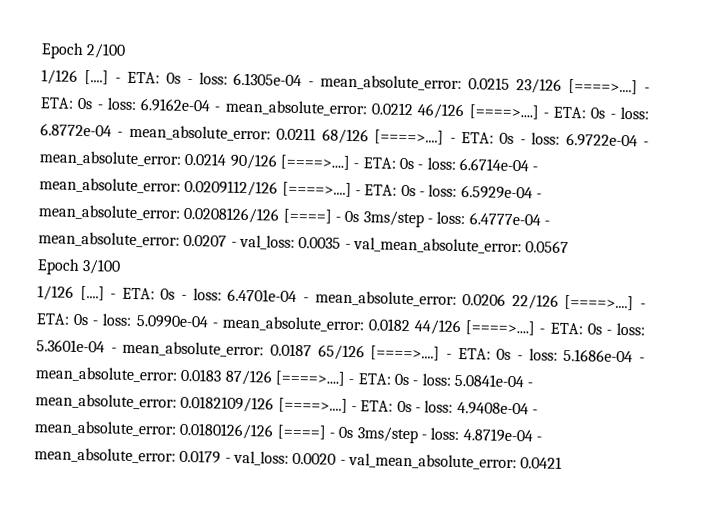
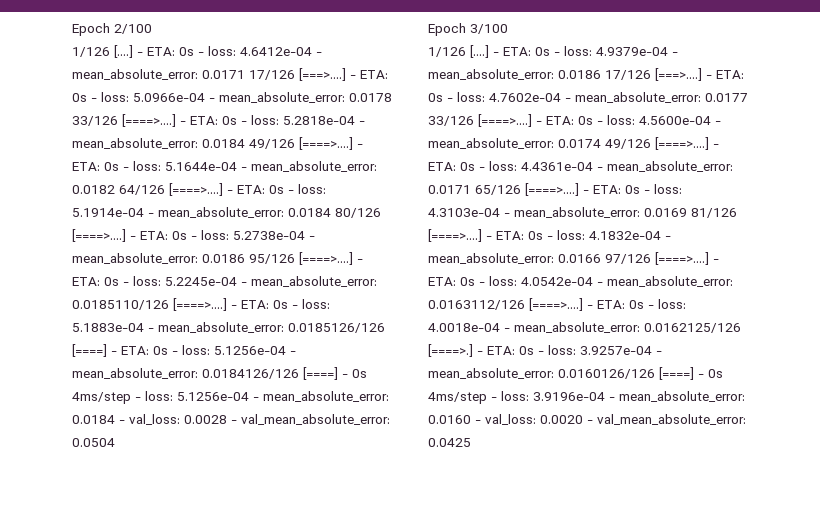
- - ETA: 0s - loss: 6.1305e-04 - mean_absolute_error: 0.0215 23/126 [====>....] - ETA: 0s - loss: 6.9162e-04 - mean_absolute_error: 0.0212 46/126 [====>....] - ETA: 0s - loss: 6.8772e-04 - mean_absolute_error: 0.0211 68/126 [====>....] - ETA: 0s - loss: 6.9722e-04 - mean_absolute_error: 0.0214 90/126 [====>....] - ETA: 0s - loss: 6.6714e-04 - mean_absolute_error: 0.0209112/126 [====>....] - ETA: 0s - loss: 6.5929e-04 - mean_absolute_error: 0.0208126/126 [====] - 0s 3ms/step - loss: 6.4777e-04 - mean_absolute_error: 0.0207 - val_loss: 0.0035 - val_mean_absolute_error: 0.0567
+ - ETA: 0s - loss: 4.6412e-04 - mean_absolute_error: 0.0171 17/126 [===>....] - ETA: 0s - loss: 5.0966e-04 - mean_absolute_error: 0.0178 33/126 [====>....] - ETA: 0s - loss: 5.2818e-04 - mean_absolute_error: 0.0184 49/126 [====>....] - ETA: 0s - loss: 5.1644e-04 - mean_absolute_error: 0.0182 64/126 [====>....] - ETA: 0s - loss: 5.1914e-04 - mean_absolute_error: 0.0184 80/126 [====>....] - ETA: 0s - loss: 5.2738e-04 - mean_absolute_error: 0.0186 95/126 [====>....] - ETA: 0s - loss: 5.2245e-04 - mean_absolute_error: 0.0185110/126 [====>....] - ETA: 0s - loss: 5.1883e-04 - mean_absolute_error: 0.0185126/126 [====] - ETA: 0s - loss: 5.1256e-04 - mean_absolute_error: 0.0184126/126 [====] - 0s 4ms/step - loss: 5.1256e-04 - mean_absolute_error: 0.0184 - val_loss: 0.0028 - val_mean_absolute_error: 0.0504
- - ETA: 0s - loss: 6.4701e-04 - mean_absolute_error: 0.0206 22/126 [====>....] - ETA: 0s - loss: 5.0990e-04 - mean_absolute_error: 0.0182 44/126 [====>....] - ETA: 0s - loss: 5.3601e-04 - mean_absolute_error: 0.0187 65/126 [====>....]
+ - ETA: 0s - loss: 4.9379e-04 - mean_absolute_error: 0.0186 17/126 [===>....] - ETA: 0s - loss: 4.7602e-04 - mean_absolute_error: 0.0177 33/126 [====>....] - ETA: 0s - loss: 4.5600e-04 - mean_absolute_error: 0.0174 49/126 [====>....] - ETA: 0s - loss: 4.4361e-04 - mean_absolute_error: 0.0171 65/126 [====>....]
- - ETA: 0s - loss: 5.1686e-04 - mean_absolute_error: 0.0183 87/126 [====>....] - ETA: 0s - loss: 5.0841e-04 - mean_absolute_error: 0.0182109/126 [====>....] - ETA: 0s - loss: 4.9408e-04 - mean_absolute_error: 0.0180126/126 [====] - 0s 3ms/step - loss: 4.8719e-04 - mean_absolute_error: 0.0179 - val_loss: 0.0020 - val_mean_absolute_error: 0.0421
+ - ETA: 0s - loss: 4.3103e-04 - mean_absolute_error: 0.0169 81/126 [====>....] - ETA: 0s - loss: 4.1832e-04 - mean_absolute_error: 0.0166 97/126 [====>....] - ETA: 0s - loss: 4.0542e-04 - mean_absolute_error: 0.0163112/126 [====>....] - ETA: 0s - loss: 4.0018e-04 - mean_absolute_error: 0.0162125/126 [====>.] - ETA: 0s - loss: 3.9257e-04 - mean_absolute_error: 0.0160126/126 [====] - 0s 4ms/step - loss: 3.9196e-04 - mean_absolute_error: 0.0160 - val_loss: 0.0020 - val_mean_absolute_error: 0.0425

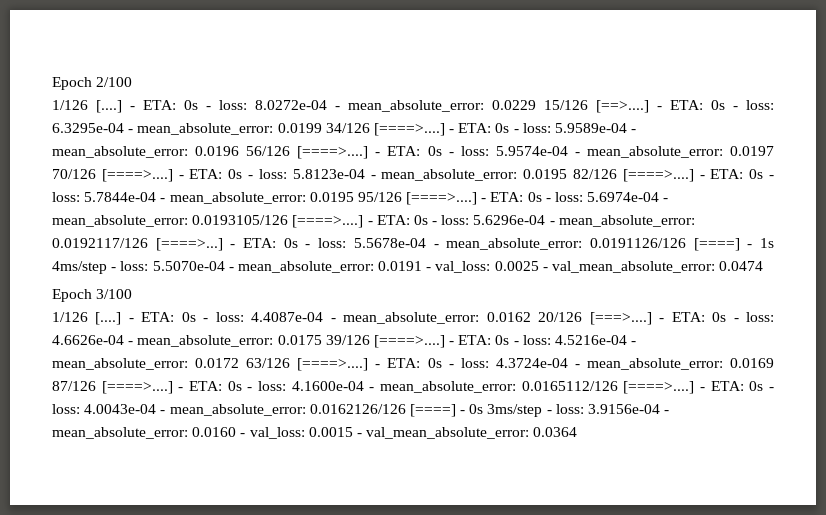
- - ETA: 0s - loss: 4.6412e-04 - mean_absolute_error: 0.0171 17/126 [===>....] - ETA: 0s - loss: 5.0966e-04 - mean_absolute_error: 0.0178 33/126 [====>....] - ETA: 0s - loss: 5.2818e-04 - mean_absolute_error: 0.0184 49/126 [====>....] - ETA: 0s - loss: 5.1644e-04 - mean_absolute_error: 0.0182 64/126 [====>....] - ETA: 0s - loss: 5.1914e-04 - mean_absolute_error: 0.0184 80/126 [====>....] - ETA: 0s - loss: 5.2738e-04 - mean_absolute_error: 0.0186 95/126 [====>....]
+ - ETA: 0s - loss: 8.0272e-04 - mean_absolute_error: 0.0229 15/126 [==>....] - ETA: 0s - loss: 6.3295e-04 - mean_absolute_error: 0.0199 34/126 [====>....] - ETA: 0s - loss: 5.9589e-04 - mean_absolute_error: 0.0196 56/126 [====>....] - ETA: 0s - loss: 5.9574e-04 - mean_absolute_error: 0.0197 70/126 [====>....] - ETA: 0s - loss: 5.8123e-04 - mean_absolute_error: 0.0195 82/126 [====>....] - ETA: 0s - loss: 5.7844e-04 - mean_absolute_error: 0.0195 95/126 [====>....]
- - ETA: 0s - loss: 5.2245e-04 - mean_absolute_error: 0.0185110/126 [====>....] - ETA: 0s - loss: 5.1883e-04 - mean_absolute_error: 0.0185126/126 [====] - ETA: 0s - loss: 5.1256e-04 - mean_absolute_error: 0.0184126/126 [====] - 0s 4ms/step - loss: 5.1256e-04 - mean_absolute_error: 0.0184 - val_loss: 0.0028 - val_mean_absolute_error: 0.0504
+ - ETA: 0s - loss: 5.6974e-04 - mean_absolute_error: 0.0193105/126 [====>....] - ETA: 0s - loss: 5.6296e-04 - mean_absolute_error: 0.0192117/126 [====>...] - ETA: 0s - loss: 5.5678e-04 - mean_absolute_error: 0.0191126/126 [====] - 1s 4ms/step - loss: 5.5070e-04 - mean_absolute_error: 0.0191 - val_loss: 0.0025 - val_mean_absolute_error: 0.0474
- - ETA: 0s - loss: 4.9379e-04 - mean_absolute_error: 0.0186 17/126 [===>....] - ETA: 0s - loss: 4.7602e-04 - mean_absolute_error: 0.0177 33/126 [====>....] - ETA: 0s - loss: 4.5600e-04 - mean_absolute_error: 0.0174 49/126 [====>....] - ETA: 0s - loss: 4.4361e-04 - mean_absolute_error: 0.0171 65/126 [====>....] - ETA: 0s - loss: 4.3103e-04 - mean_absolute_error: 0.0169 81/126 [====>....] - ETA: 0s - loss: 4.1832e-04 - mean_absolute_error: 0.0166 97/126 [====>....] - ETA: 0s - loss: 4.0542e-04 - mean_absolute_error: 0.0163112/126 [====>....] - ETA: 0s - loss: 4.0018e-04 - mean_absolute_error: 0.0162125/126 [====>.] - ETA: 0s - loss: 3.9257e-04 - mean_absolute_error: 0.0160126/126 [====] - 0s 4ms/step - loss: 3.9196e-04 - mean_absolute_error: 0.0160 - val_loss: 0.0020 - val_mean_absolute_error: 0.0425
+ - ETA: 0s - loss: 4.4087e-04 - mean_absolute_error: 0.0162 20/126 [===>....] - ETA: 0s - loss: 4.6626e-04 - mean_absolute_error: 0.0175 39/126 [====>....] - ETA: 0s - loss: 4.5216e-04 - mean_absolute_error: 0.0172 63/126 [====>....] - ETA: 0s - loss: 4.3724e-04 - mean_absolute_error: 0.0169 87/126 [====>....] - ETA: 0s - loss: 4.1600e-04 - mean_absolute_error: 0.0165112/126 [====>....] - ETA: 0s - loss: 4.0043e-04 - mean_absolute_error: 0.0162126/126 [====] - 0s 3ms/step - loss: 3.9156e-04 - mean_absolute_error: 0.0160 - val_loss: 0.0015 - val_mean_absolute_error: 0.0364

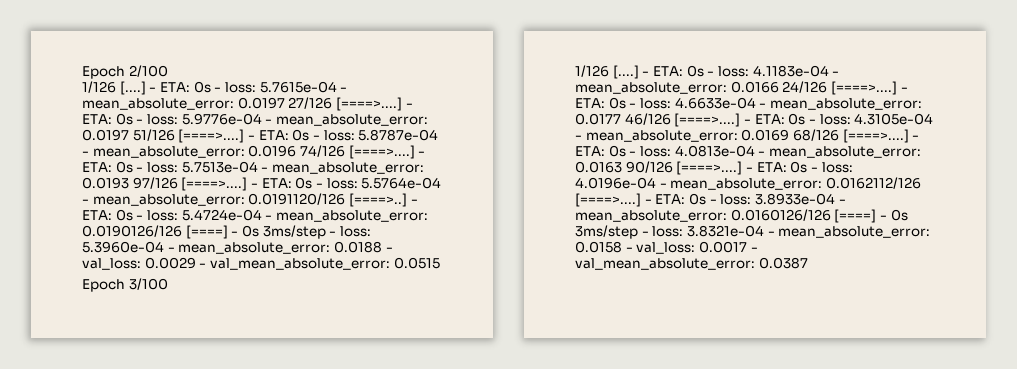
- - ETA: 0s - loss: 8.0272e-04 - mean_absolute_error: 0.0229 15/126 [==>....] - ETA: 0s - loss: 6.3295e-04 - mean_absolute_error: 0.0199 34/126 [====>....] - ETA: 0s - loss: 5.9589e-04 - mean_absolute_error: 0.0196 56/126 [====>....] - ETA: 0s - loss: 5.9574e-04 - mean_absolute_error: 0.0197 70/126 [====>....] - ETA: 0s - loss: 5.8123e-04 - mean_absolute_error: 0.0195 82/126 [====>....] - ETA: 0s - loss: 5.7844e-04 - mean_absolute_error: 0.0195 95/126 [====>....] - ETA: 0s - loss: 5.6974e-04 - mean_absolute_error: 0.0193105/126 [====>....] - ETA: 0s - loss: 5.6296e-04 - mean_absolute_error: 0.0192117/126 [====>...] - ETA: 0s - loss: 5.5678e-04 - mean_absolute_error: 0.0191126/126 [====] - 1s 4ms/step - loss: 5.5070e-04 - mean_absolute_error: 0.0191 - val_loss: 0.0025 - val_mean_absolute_error: 0.0474
+ - ETA: 0s - loss: 5.7615e-04 - mean_absolute_error: 0.0197 27/126 [====>....] - ETA: 0s - loss: 5.9776e-04 - mean_absolute_error: 0.0197 51/126 [====>....] - ETA: 0s - loss: 5.8787e-04 - mean_absolute_error: 0.0196 74/126 [====>....] - ETA: 0s - loss: 5.7513e-04 - mean_absolute_error: 0.0193 97/126 [====>....] - ETA: 0s - loss: 5.5764e-04 - mean_absolute_error: 0.0191120/126 [====>..] - ETA: 0s - loss: 5.4724e-04 - mean_absolute_error: 0.0190126/126 [====] - 0s 3ms/step - loss: 5.3960e-04 - mean_absolute_error: 0.0188 - val_loss: 0.0029 - val_mean_absolute_error: 0.0515
- - ETA: 0s - loss: 4.4087e-04 - mean_absolute_error: 0.0162 20/126 [===>....] - ETA: 0s - loss: 4.6626e-04 - mean_absolute_error: 0.0175 39/126 [====>....] - ETA: 0s - loss: 4.5216e-04 - mean_absolute_error: 0.0172 63/126 [====>....] - ETA: 0s - loss: 4.3724e-04 - mean_absolute_error: 0.0169 87/126 [====>....] - ETA: 0s - loss: 4.1600e-04 - mean_absolute_error: 0.0165112/126 [====>....] - ETA: 0s - loss: 4.0043e-04 - mean_absolute_error: 0.0162126/126 [====] - 0s 3ms/step - loss: 3.9156e-04 - mean_absolute_error: 0.0160 - val_loss: 0.0015 - val_mean_absolute_error: 0.0364
+ - ETA: 0s - loss: 4.1183e-04 - mean_absolute_error: 0.0166 24/126 [====>....] - ETA: 0s - loss: 4.6633e-04 - mean_absolute_error: 0.0177 46/126 [====>....] - ETA: 0s - loss: 4.3105e-04 - mean_absolute_error: 0.0169 68/126 [====>....] - ETA: 0s - loss: 4.0813e-04 - mean_absolute_error: 0.0163 90/126 [====>....] - ETA: 0s - loss: 4.0196e-04 - mean_absolute_error: 0.0162112/126 [====>....] - ETA: 0s - loss: 3.8933e-04 - mean_absolute_error: 0.0160126/126 [====] - 0s 3ms/step - loss: 3.8321e-04 - mean_absolute_error: 0.0158 - val_loss: 0.0017 - val_mean_absolute_error: 0.0387

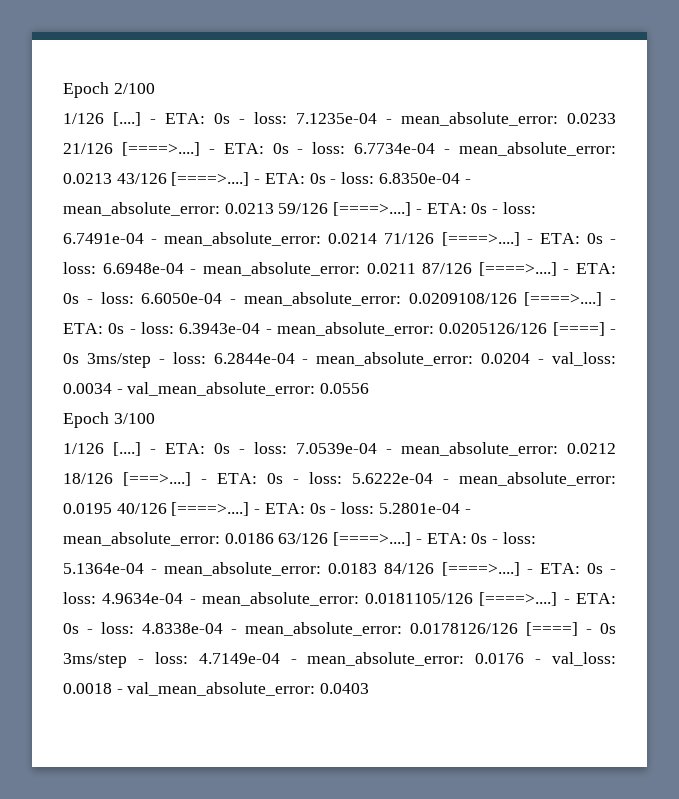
- - ETA: 0s - loss: 5.7615e-04 - mean_absolute_error: 0.0197 27/126 [====>....] - ETA: 0s - loss: 5.9776e-04 - mean_absolute_error: 0.0197 51/126 [====>....] - ETA: 0s - loss: 5.8787e-04 - mean_absolute_error: 0.0196 74/126 [====>....] - ETA: 0s - loss: 5.7513e-04 - mean_absolute_error: 0.0193 97/126 [====>....] - ETA: 0s - loss: 5.5764e-04 - mean_absolute_error: 0.0191120/126 [====>..] - ETA: 0s - loss: 5.4724e-04 - mean_absolute_error: 0.0190126/126 [====] - 0s 3ms/step - loss: 5.3960e-04 - mean_absolute_error: 0.0188 - val_loss: 0.0029 - val_mean_absolute_error: 0.0515
+ - ETA: 0s - loss: 7.1235e-04 - mean_absolute_error: 0.0233 21/126 [====>....] - ETA: 0s - loss: 6.7734e-04 - mean_absolute_error: 0.0213 43/126 [====>....] - ETA: 0s - loss: 6.8350e-04 - mean_absolute_error: 0.0213 59/126 [====>....] - ETA: 0s - loss: 6.7491e-04 - mean_absolute_error: 0.0214 71/126 [====>....] - ETA: 0s - loss: 6.6948e-04 - mean_absolute_error: 0.0211 87/126 [====>....] - ETA: 0s - loss: 6.6050e-04 - mean_absolute_error: 0.0209108/126 [====>....] - ETA: 0s - loss: 6.3943e-04 - mean_absolute_error: 0.0205126/126 [====] - 0s 3ms/step - loss: 6.2844e-04 - mean_absolute_error: 0.0204 - val_loss: 0.0034 - val_mean_absolute_error: 0.0556
- - ETA: 0s - loss: 4.1183e-04 - mean_absolute_error: 0.0166 24/126 [====>....] - ETA: 0s - loss: 4.6633e-04 - mean_absolute_error: 0.0177 46/126 [====>....] - ETA: 0s - loss: 4.3105e-04 - mean_absolute_error: 0.0169 68/126 [====>....] - ETA: 0s - loss: 4.0813e-04 - mean_absolute_error: 0.0163 90/126 [====>....] - ETA: 0s - loss: 4.0196e-04 - mean_absolute_error: 0.0162112/126 [====>....] - ETA: 0s - loss: 3.8933e-04 - mean_absolute_error: 0.0160126/126 [====] - 0s 3ms/step - loss: 3.8321e-04 - mean_absolute_error: 0.0158 - val_loss: 0.0017 - val_mean_absolute_error: 0.0387
+ - ETA: 0s - loss: 7.0539e-04 - mean_absolute_error: 0.0212 18/126 [===>....] - ETA: 0s - loss: 5.6222e-04 - mean_absolute_error: 0.0195 40/126 [====>....] - ETA: 0s - loss: 5.2801e-04 - mean_absolute_error: 0.0186 63/126 [====>....] - ETA: 0s - loss: 5.1364e-04 - mean_absolute_error: 0.0183 84/126 [====>....] - ETA: 0s - loss: 4.9634e-04 - mean_absolute_error: 0.0181105/126 [====>....] - ETA: 0s - loss: 4.8338e-04 - mean_absolute_error: 0.0178126/126 [====] - 0s 3ms/step - loss: 4.7149e-04 - mean_absolute_error: 0.0176 - val_loss: 0.0018 - val_mean_absolute_error: 0.0403

